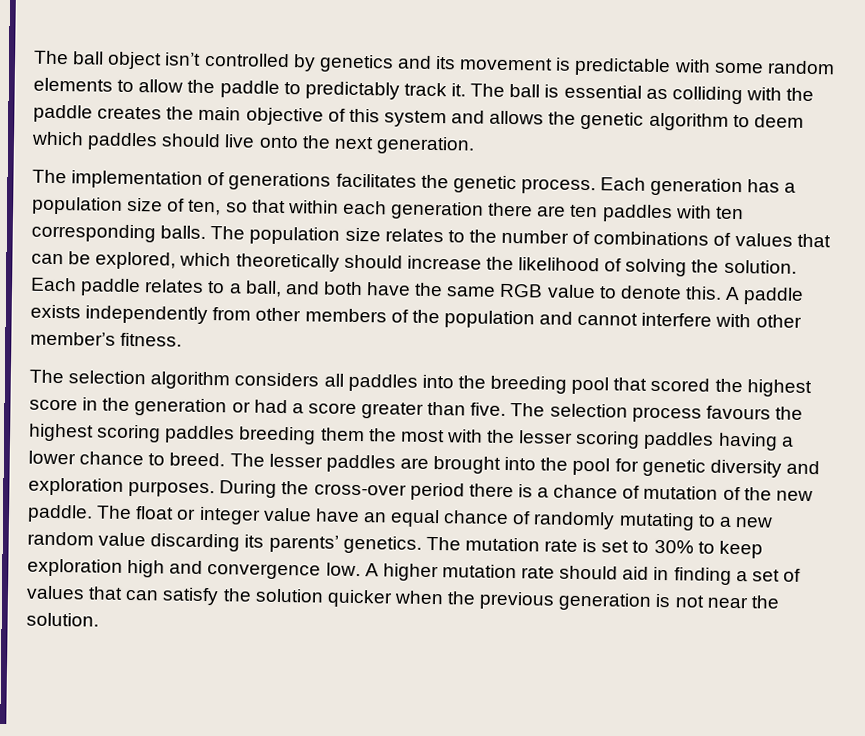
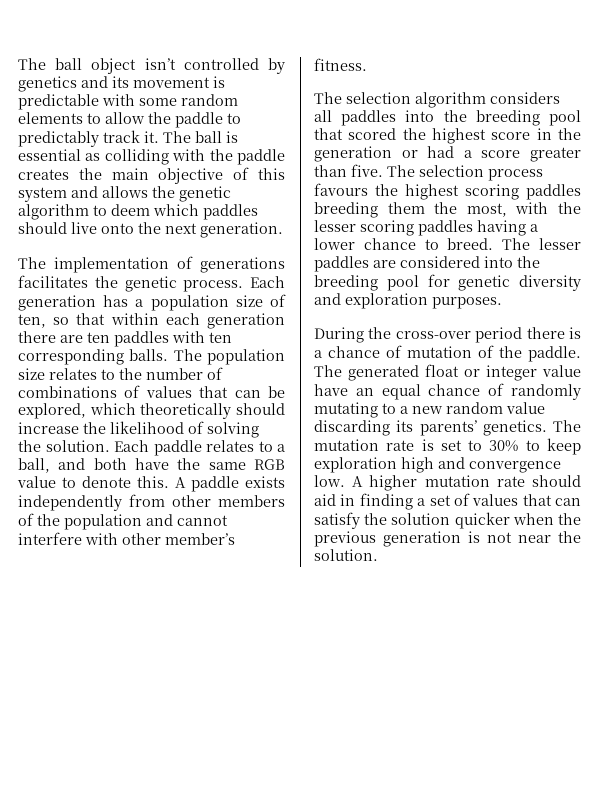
- The selection process favours the highest scoring paddles breeding them the most with the lesser scoring paddles having a lower chance to breed.
+ The selection process favours the highest scoring paddles breeding them the most, with the lesser scoring paddles having a lower chance to breed.
- The lesser paddles are brought into the pool for genetic diversity and exploration purposes. During the cross-over period there is a chance of mutation of the new paddle.
+ The lesser paddles are considered into the breeding pool for genetic diversity and exploration purposes.
+ During the cross-over period there is a chance of mutation of the paddle.
- The float or integer value have an equal chance of randomly mutating to a new random value discarding its parents’ genetics.
+ The generated float or integer value have an equal chance of randomly mutating to a new random value discarding its parents’ genetics.

